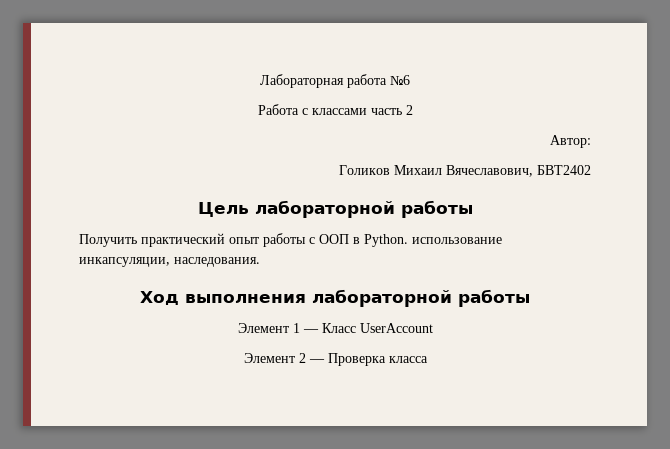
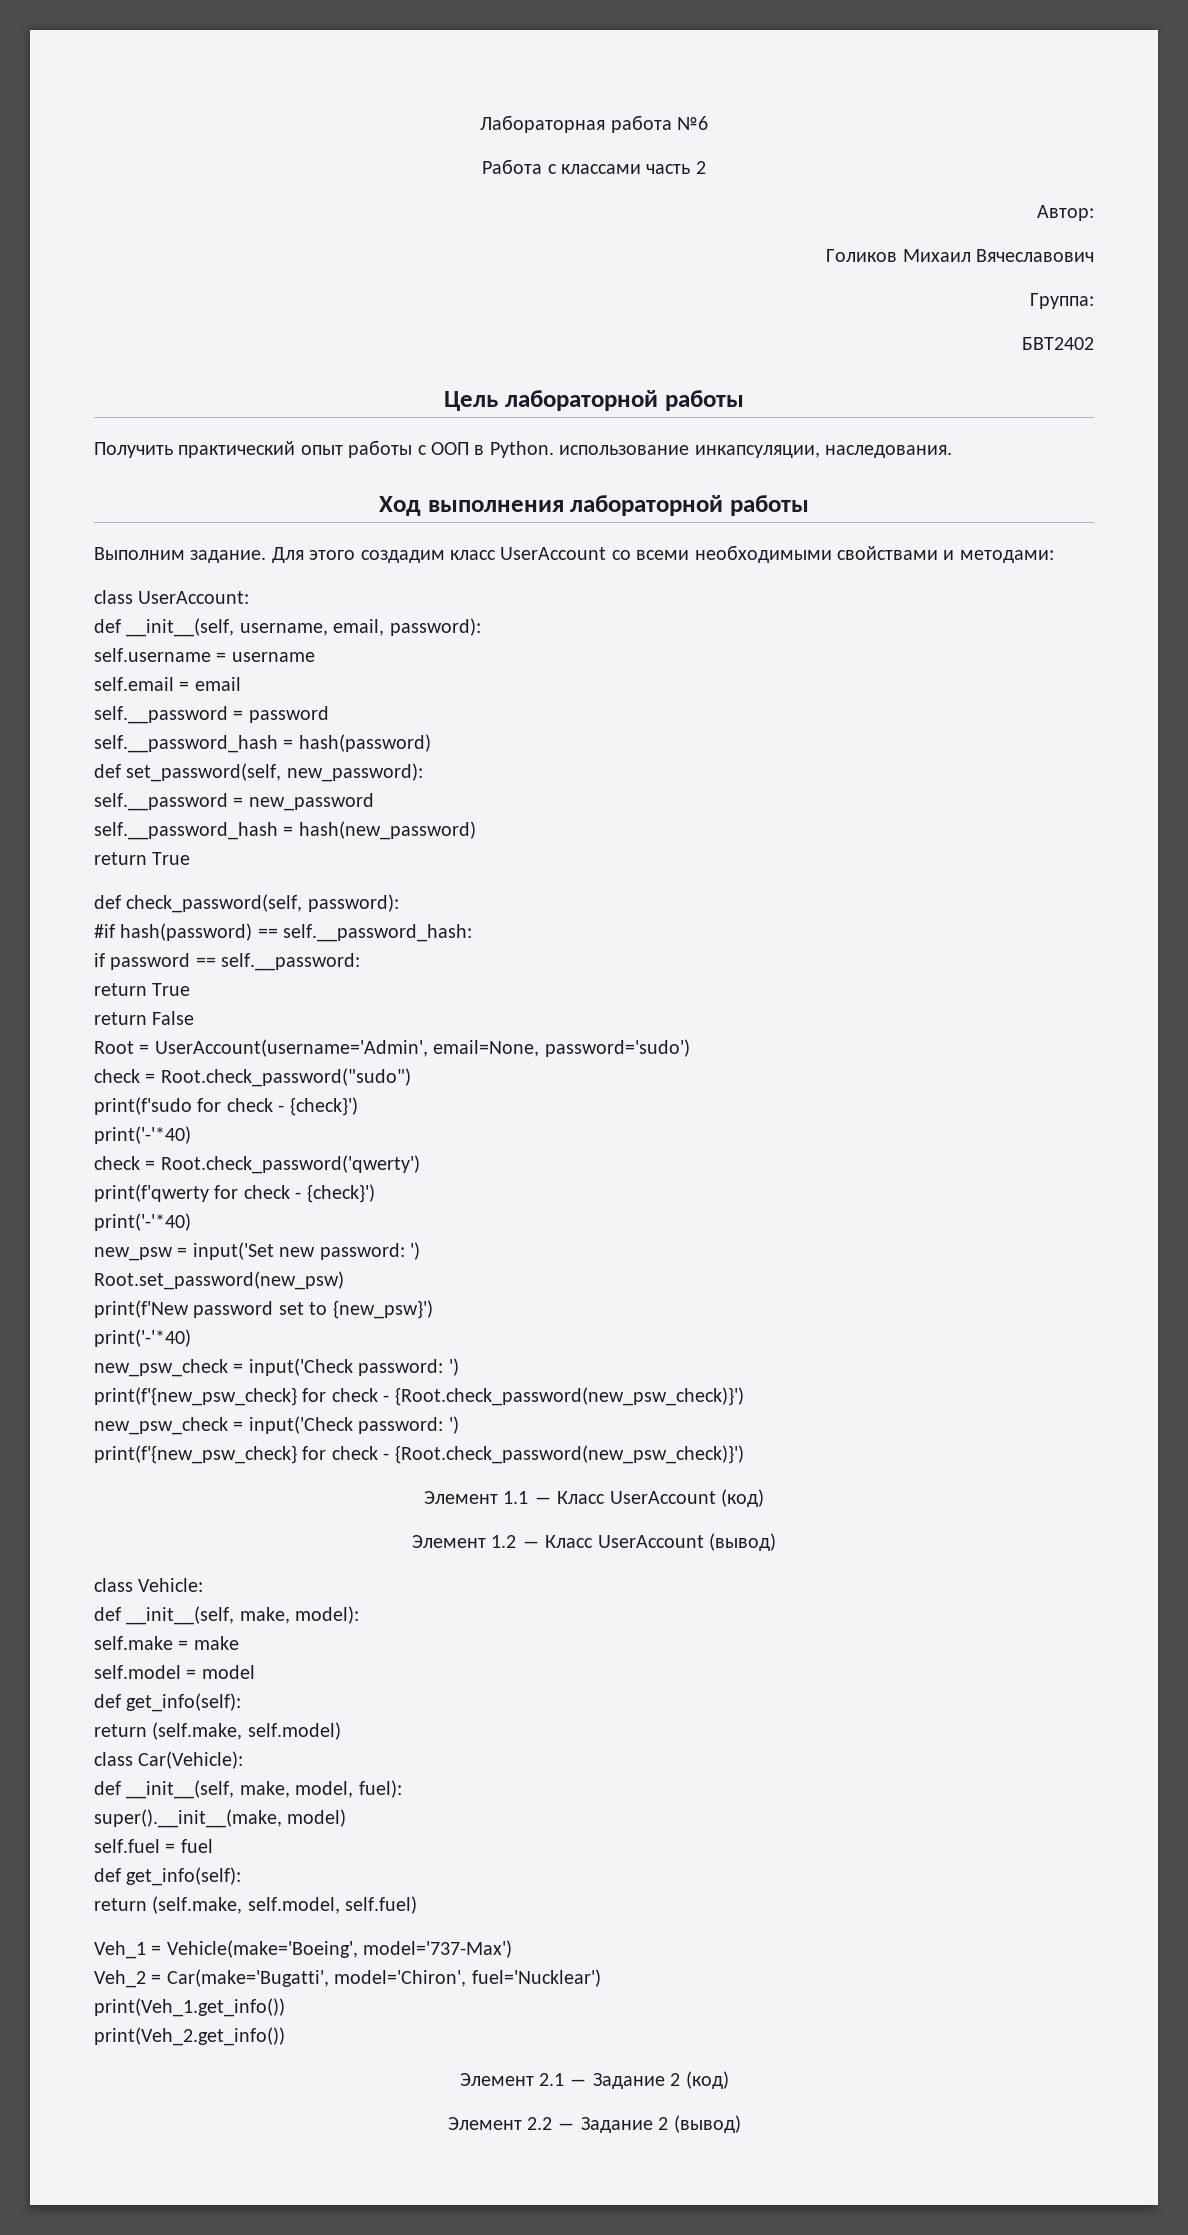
- Голиков Михаил Вячеславович, БВТ2402
+ Голиков Михаил Вячеславович
+ Группа:
+ БВТ2402
- Элемент 1 ― Класс UserAccount
- Элемент 2 ― Проверка класса
+ Выполним задание. Для этого создадим класс UserAccount со всеми необходимыми свойствами и методами:
+ class UserAccount:
+ def __init__(self, username, email, password):
+ self.username = username
+ self.email = email
+ self.__password = password
+ self.__password_hash = hash(password)
+ def set_password(self, new_password):
+ self.__password = new_password
+ self.__password_hash = hash(new_password)
+ return True
+ def check_password(self, password):
+ #if hash(password) == self.__password_hash:
+ if password == self.__password:
+ return True
+ return False
+ Root = UserAccount(username='Admin', email=None, password='sudo')
+ check = Root.check_password("sudo")
+ print(f'sudo for check - {check}')
+ print('-'*40)
+ check = Root.check_password('qwerty')
+ print(f'qwerty for check - {check}')
+ print('-'*40)
+ new_psw = input('Set new password: ')
+ Root.set_password(new_psw)
+ print(f'New password set to {new_psw}')
+ print('-'*40)
+ new_psw_check = input('Check password: ')
+ print(f'{new_psw_check} for check - {Root.check_password(new_psw_check)}')
+ new_psw_check = input('Check password: ')
+ print(f'{new_psw_check} for check - {Root.check_password(new_psw_check)}')
+ Элемент 1.1 ― Класс UserAccount (код)
+ Элемент 1.2 ― Класс UserAccount (вывод)
+ class Vehicle:
+ def __init__(self, make, model):
+ self.make = make
+ self.model = model
+ def get_info(self):
+ return (self.make, self.model)
+ class Car(Vehicle):
+ def __init__(self, make, model, fuel):
+ super().__init__(make, model)
+ self.fuel = fuel
+ def get_info(self):
+ return (self.make, self.model, self.fuel)
+ Veh_1 = Vehicle(make='Boeing', model='737-Max')
+ Veh_2 = Car(make='Bugatti', model='Chiron', fuel='Nucklear')
+ print(Veh_1.get_info())
+ print(Veh_2.get_info())
+ Элемент 2.1 ― Задание 2 (код)
+ Элемент 2.2 ― Задание 2 (вывод)

